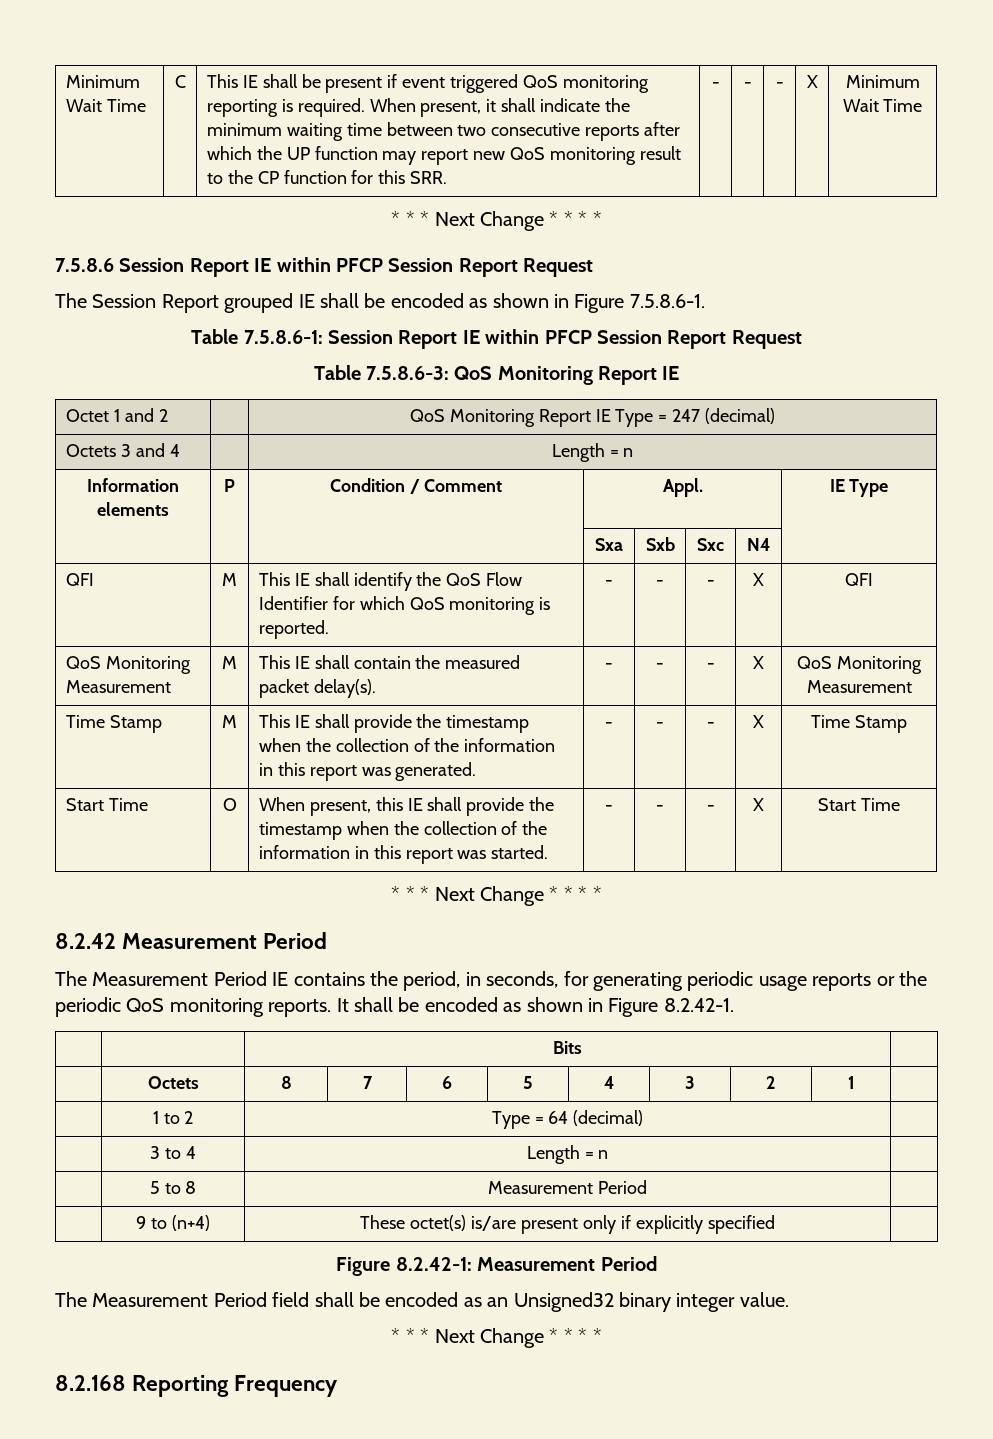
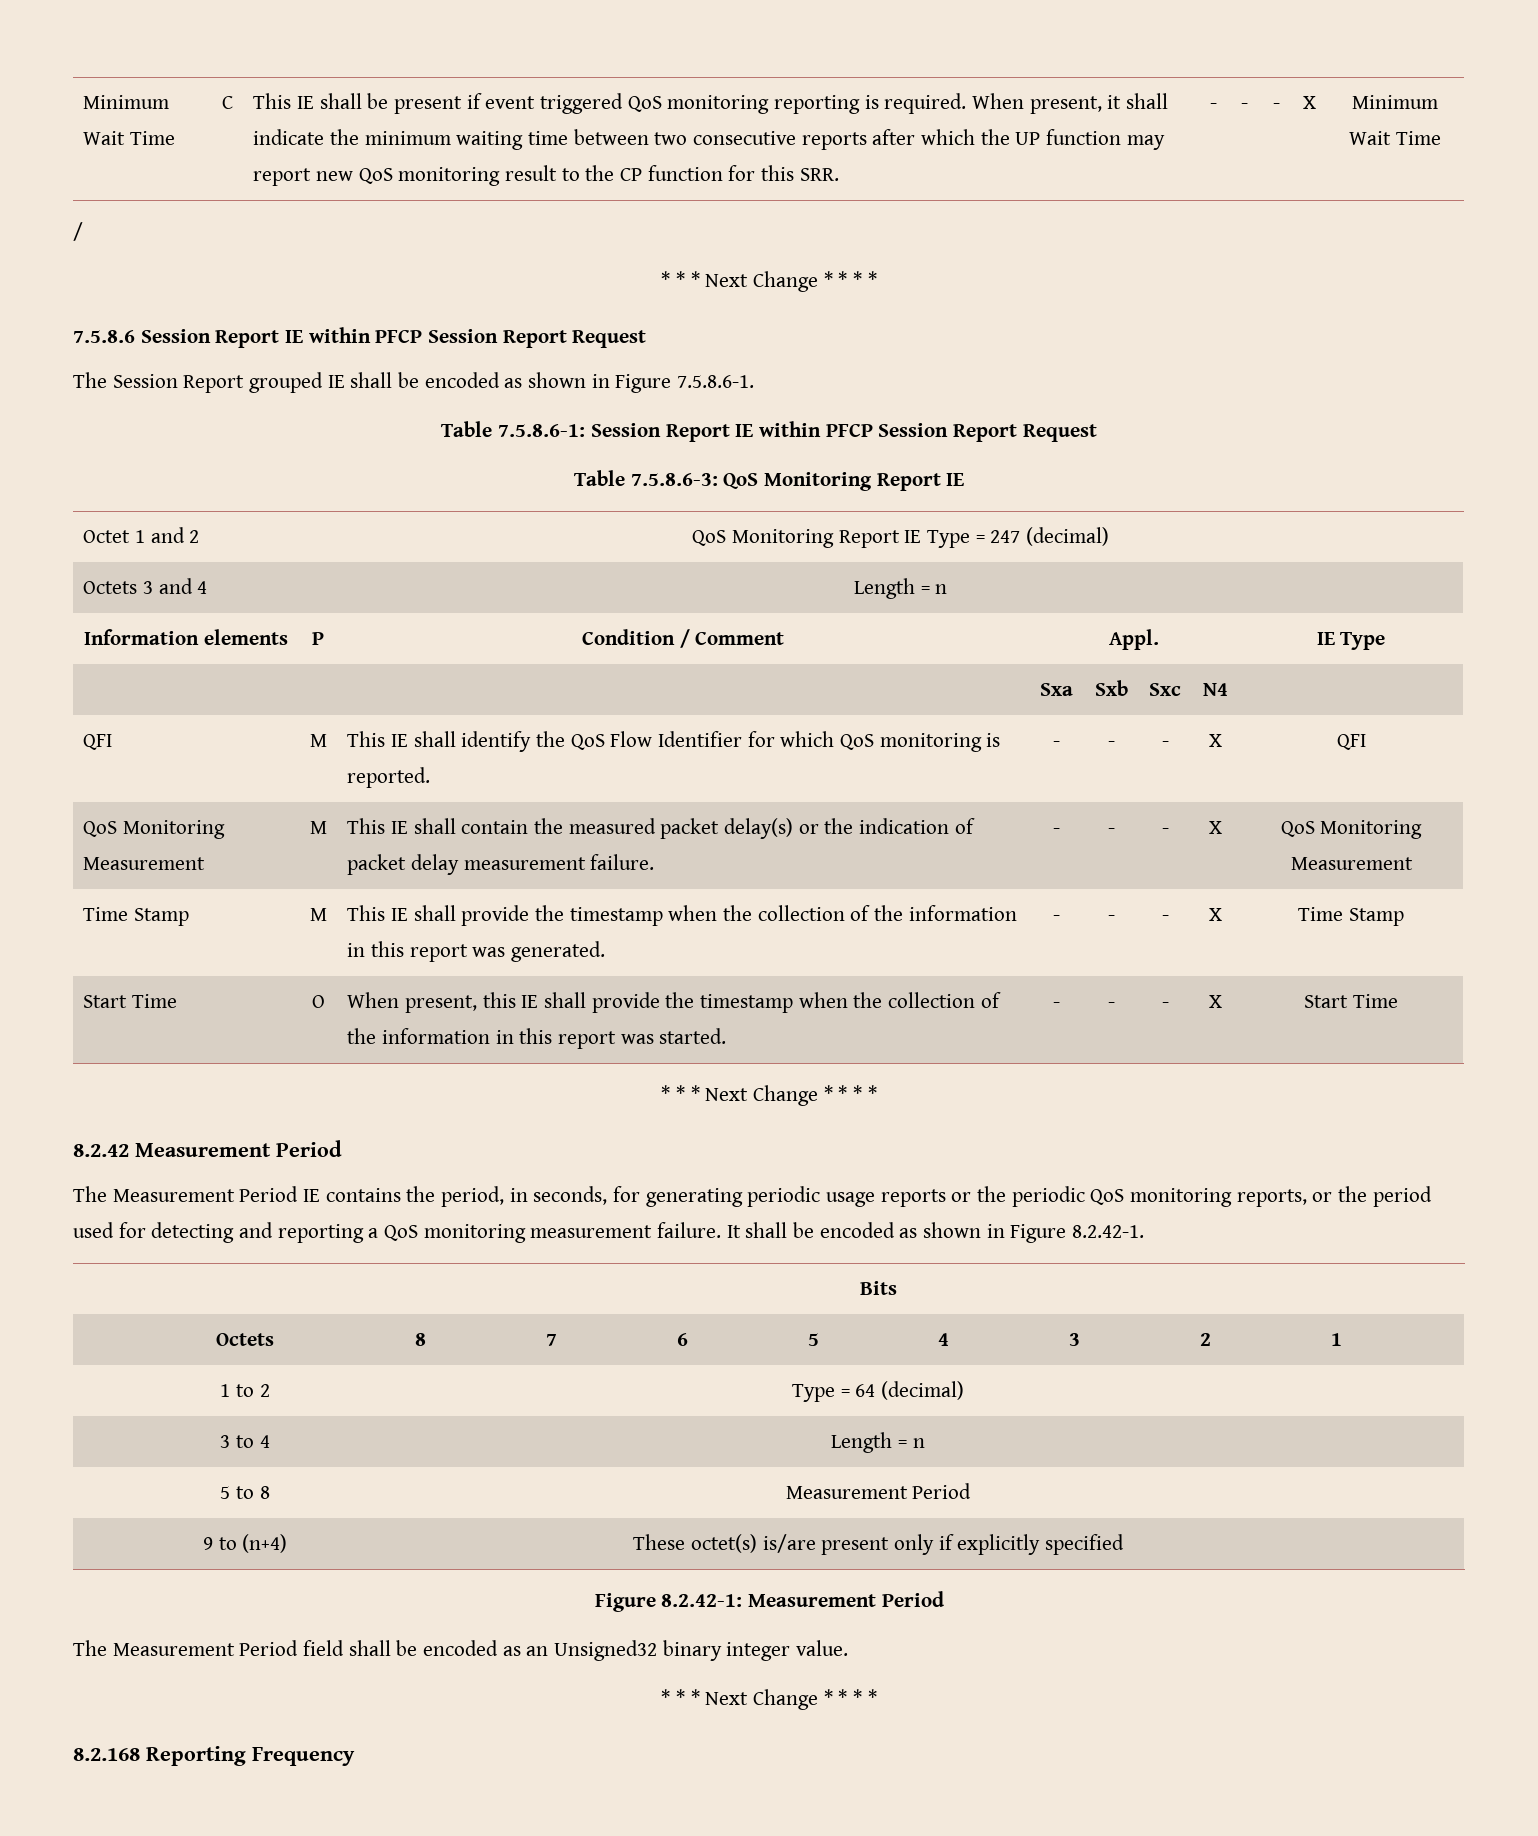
  X | Minimum Wait Time
+ /
- QoS Monitoring Measurement | M | This IE shall contain the measured packet delay(s). | - | - | - | X | QoS Monitoring Measurement
+ QoS Monitoring Measurement | M | This IE shall contain the measured packet delay(s) or the indication of packet delay measurement failure. | - | - | - | X | QoS Monitoring Measurement
- The Measurement Period IE contains the period, in seconds, for generating periodic usage reports or the periodic QoS monitoring reports.
+ The Measurement Period IE contains the period, in seconds, for generating periodic usage reports or the periodic QoS monitoring reports, or the period used for detecting and reporting a QoS monitoring measurement failure.

